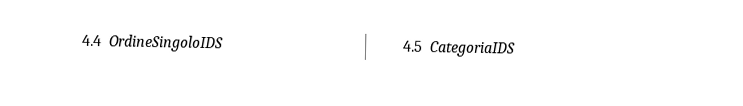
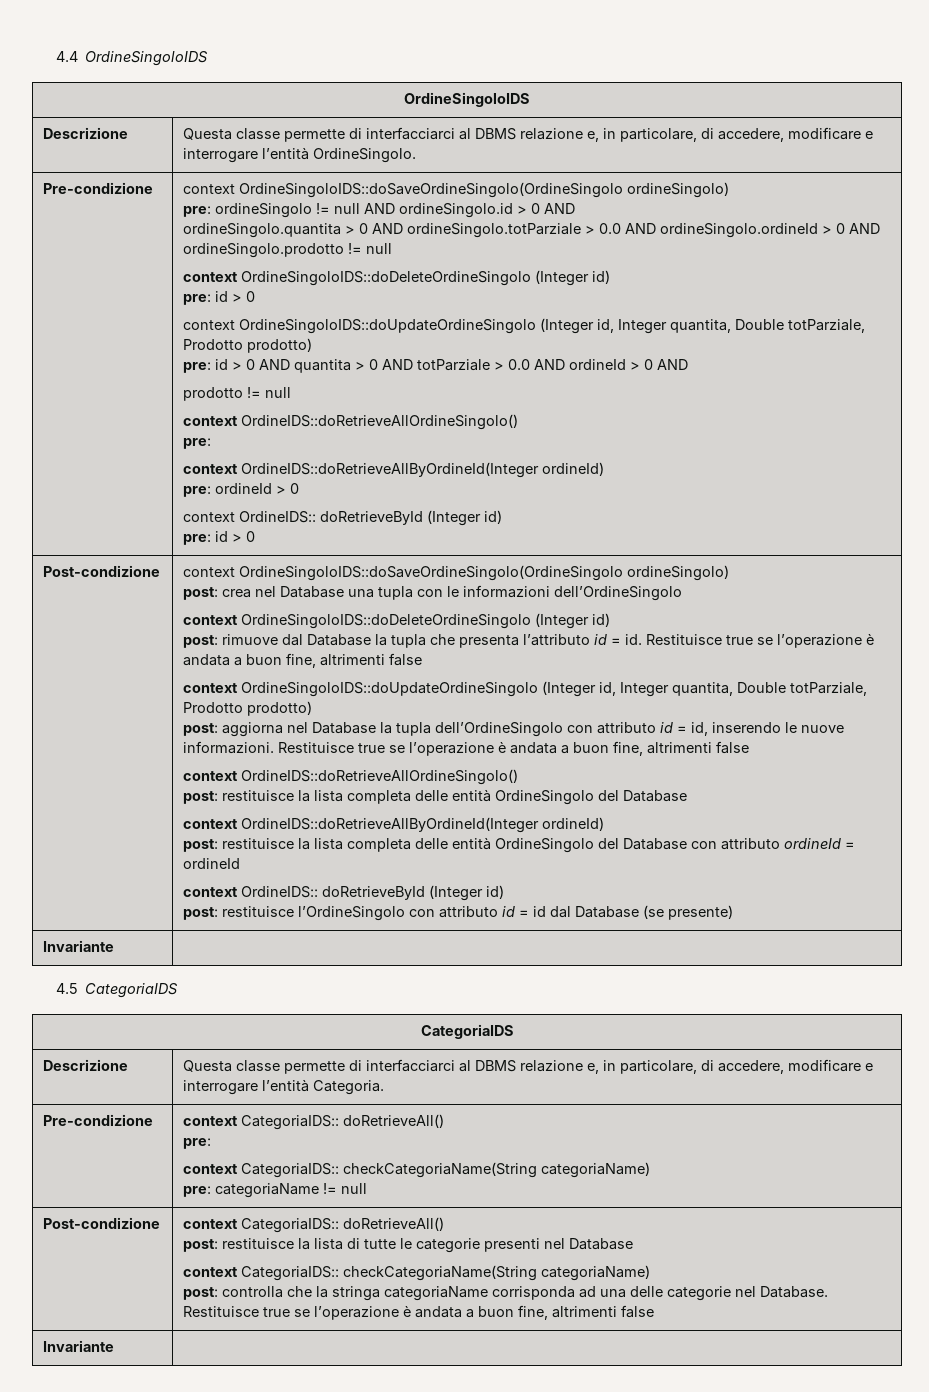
  4.4 OrdineSingoloIDS
+ OrdineSingoloIDS
+ Descrizione | Questa classe permette di interfacciarci al DBMS relazione e, in particolare, di accedere, modificare e interrogare l’entità OrdineSingolo.
+ Pre-condizione | context OrdineSingoloIDS::doSaveOrdineSingolo(OrdineSingolo ordineSingolo)
+ pre: ordineSingolo != null AND ordineSingolo.id > 0 AND
+ ordineSingolo.quantita > 0 AND ordineSingolo.totParziale > 0.0 AND ordineSingolo.ordineId > 0 AND ordineSingolo.prodotto != null
+ context OrdineSingoloIDS::doDeleteOrdineSingolo (Integer id)
+ pre: id > 0
+ context OrdineSingoloIDS::doUpdateOrdineSingolo (Integer id, Integer quantita, Double totParziale, Prodotto prodotto)
+ pre: id > 0 AND quantita > 0 AND totParziale > 0.0 AND ordineId > 0 AND
+ prodotto != null
+ context OrdineIDS::doRetrieveAllOrdineSingolo()
+ pre:
+ context OrdineIDS::doRetrieveAllByOrdineId(Integer ordineId)
+ pre: ordineId > 0
+ context OrdineIDS:: doRetrieveById (Integer id)
+ pre: id > 0
+ Post-condizione | context OrdineSingoloIDS::doSaveOrdineSingolo(OrdineSingolo ordineSingolo)
+ post: crea nel Database una tupla con le informazioni dell’OrdineSingolo
+ context OrdineSingoloIDS::doDeleteOrdineSingolo (Integer id)
+ post: rimuove dal Database la tupla che presenta l’attributo id = id. Restituisce true se l’operazione è andata a buon fine, altrimenti false
+ context OrdineSingoloIDS::doUpdateOrdineSingolo (Integer id, Integer quantita, Double totParziale, Prodotto prodotto)
+ post: aggiorna nel Database la tupla dell’OrdineSingolo con attributo id = id, inserendo le nuove informazioni. Restituisce true se l’operazione è andata a buon fine, altrimenti false
+ context OrdineIDS::doRetrieveAllOrdineSingolo()
+ post: restituisce la lista completa delle entità OrdineSingolo del Database
+ context OrdineIDS::doRetrieveAllByOrdineId(Integer ordineId)
+ post: restituisce la lista completa delle entità OrdineSingolo del Database con attributo ordineId = ordineId
+ context OrdineIDS:: doRetrieveById (Integer id)
+ post: restituisce l’OrdineSingolo con attributo id = id dal Database (se presente)
+ Invariante |
  4.5 CategoriaIDS
+ CategoriaIDS
+ Descrizione | Questa classe permette di interfacciarci al DBMS relazione e, in particolare, di accedere, modificare e interrogare l’entità Categoria.
+ Pre-condizione | context CategoriaIDS:: doRetrieveAll()
+ pre:
+ context CategoriaIDS:: checkCategoriaName(String categoriaName)
+ pre: categoriaName != null
+ Post-condizione | context CategoriaIDS:: doRetrieveAll()
+ post: restituisce la lista di tutte le categorie presenti nel Database
+ context CategoriaIDS:: checkCategoriaName(String categoriaName)
+ post: controlla che la stringa categoriaName corrisponda ad una delle categorie nel Database. Restituisce true se l’operazione è andata a buon fine, altrimenti false
+ Invariante |

